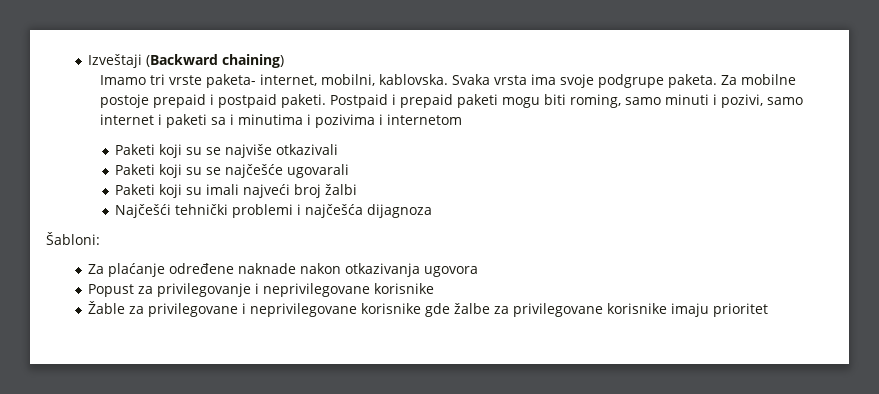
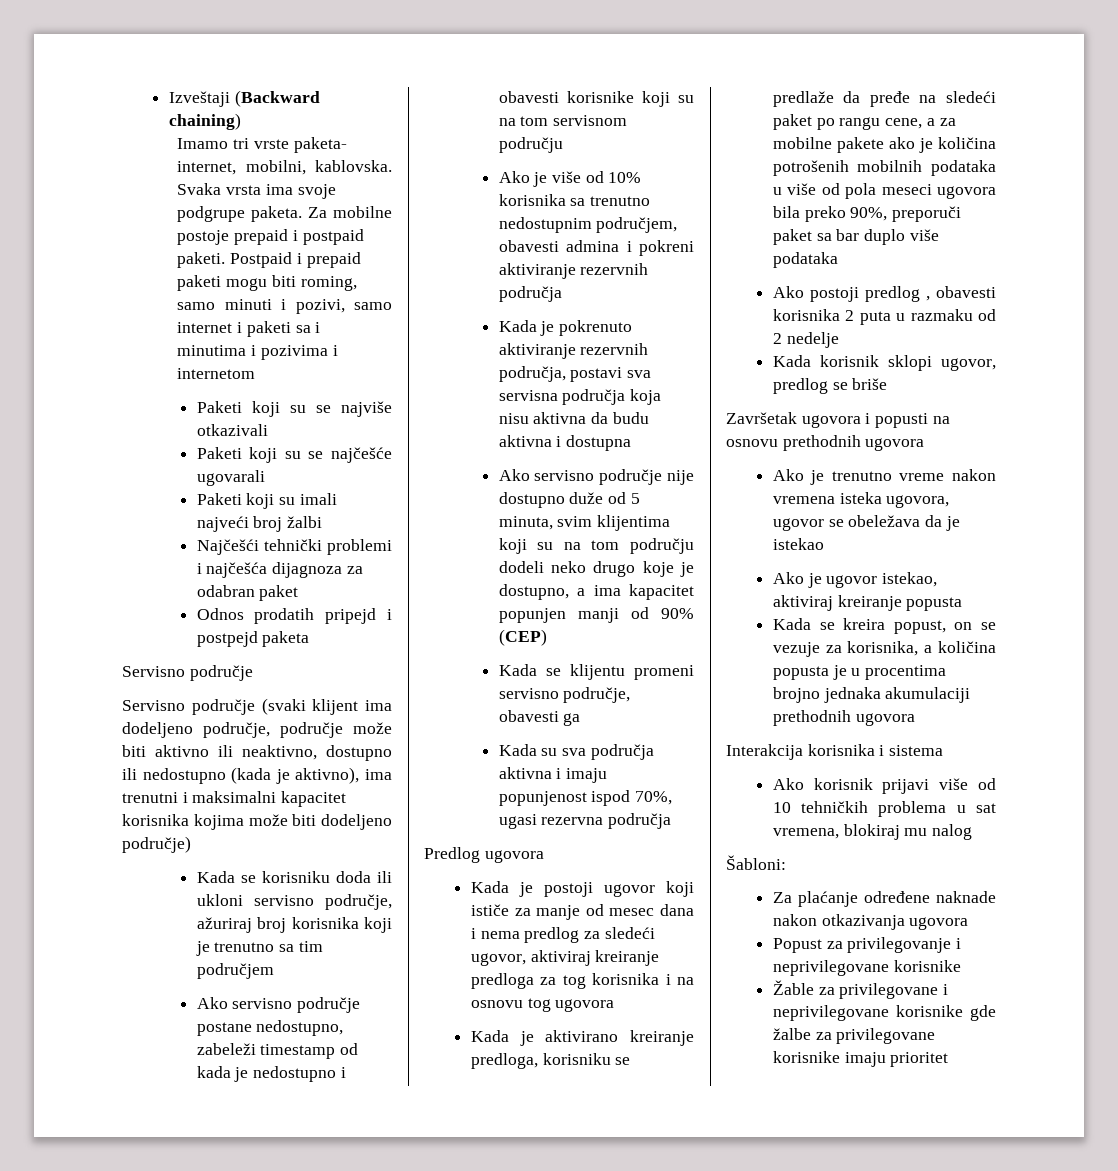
- Najčešći tehnički problemi i najčešća dijagnoza
+ Najčešći tehnički problemi i najčešća dijagnoza za odabran paket
+ Odnos prodatih pripejd i postpejd paketa
+ Servisno područje
+ Servisno područje (svaki klijent ima dodeljeno područje, područje može biti aktivno ili neaktivno, dostupno ili nedostupno (kada je aktivno), ima trenutni i maksimalni kapacitet korisnika kojima može biti dodeljeno područje)
+ Kada se korisniku doda ili ukloni servisno područje, ažuriraj broj korisnika koji je trenutno sa tim područjem
+ Ako servisno područje postane nedostupno, zabeleži timestamp od kada je nedostupno i obavesti korisnike koji su na tom servisnom području
+ Ako je više od 10% korisnika sa trenutno nedostupnim područjem, obavesti admina i pokreni aktiviranje rezervnih područja
+ Kada je pokrenuto aktiviranje rezervnih područja, postavi sva servisna područja koja nisu aktivna da budu aktivna i dostupna
+ Ako servisno područje nije dostupno duže od 5 minuta, svim klijentima koji su na tom području dodeli neko drugo koje je dostupno, a ima kapacitet popunjen manji od 90% (CEP)
+ Kada se klijentu promeni servisno područje, obavesti ga
+ Kada su sva područja aktivna i imaju popunjenost ispod 70%, ugasi rezervna područja
+ Predlog ugovora
+ Kada je postoji ugovor koji ističe za manje od mesec dana i nema predlog za sledeći ugovor, aktiviraj kreiranje predloga za tog korisnika i na osnovu tog ugovora
+ Kada je aktivirano kreiranje predloga, korisniku se predlaže da pređe na sledeći paket po rangu cene, a za mobilne pakete ako je količina potrošenih mobilnih podataka u više od pola meseci ugovora bila preko 90%, preporuči paket sa bar duplo više podataka
+ Ako postoji predlog , obavesti korisnika 2 puta u razmaku od 2 nedelje
+ Kada korisnik sklopi ugovor, predlog se briše
+ Završetak ugovora i popusti na osnovu prethodnih ugovora
+ Ako je trenutno vreme nakon vremena isteka ugovora, ugovor se obeležava da je istekao
+ Ako je ugovor istekao, aktiviraj kreiranje popusta
+ Kada se kreira popust, on se vezuje za korisnika, a količina popusta je u procentima brojno jednaka akumulaciji prethodnih ugovora
+ Interakcija korisnika i sistema
+ Ako korisnik prijavi više od 10 tehničkih problema u sat vremena, blokiraj mu nalog

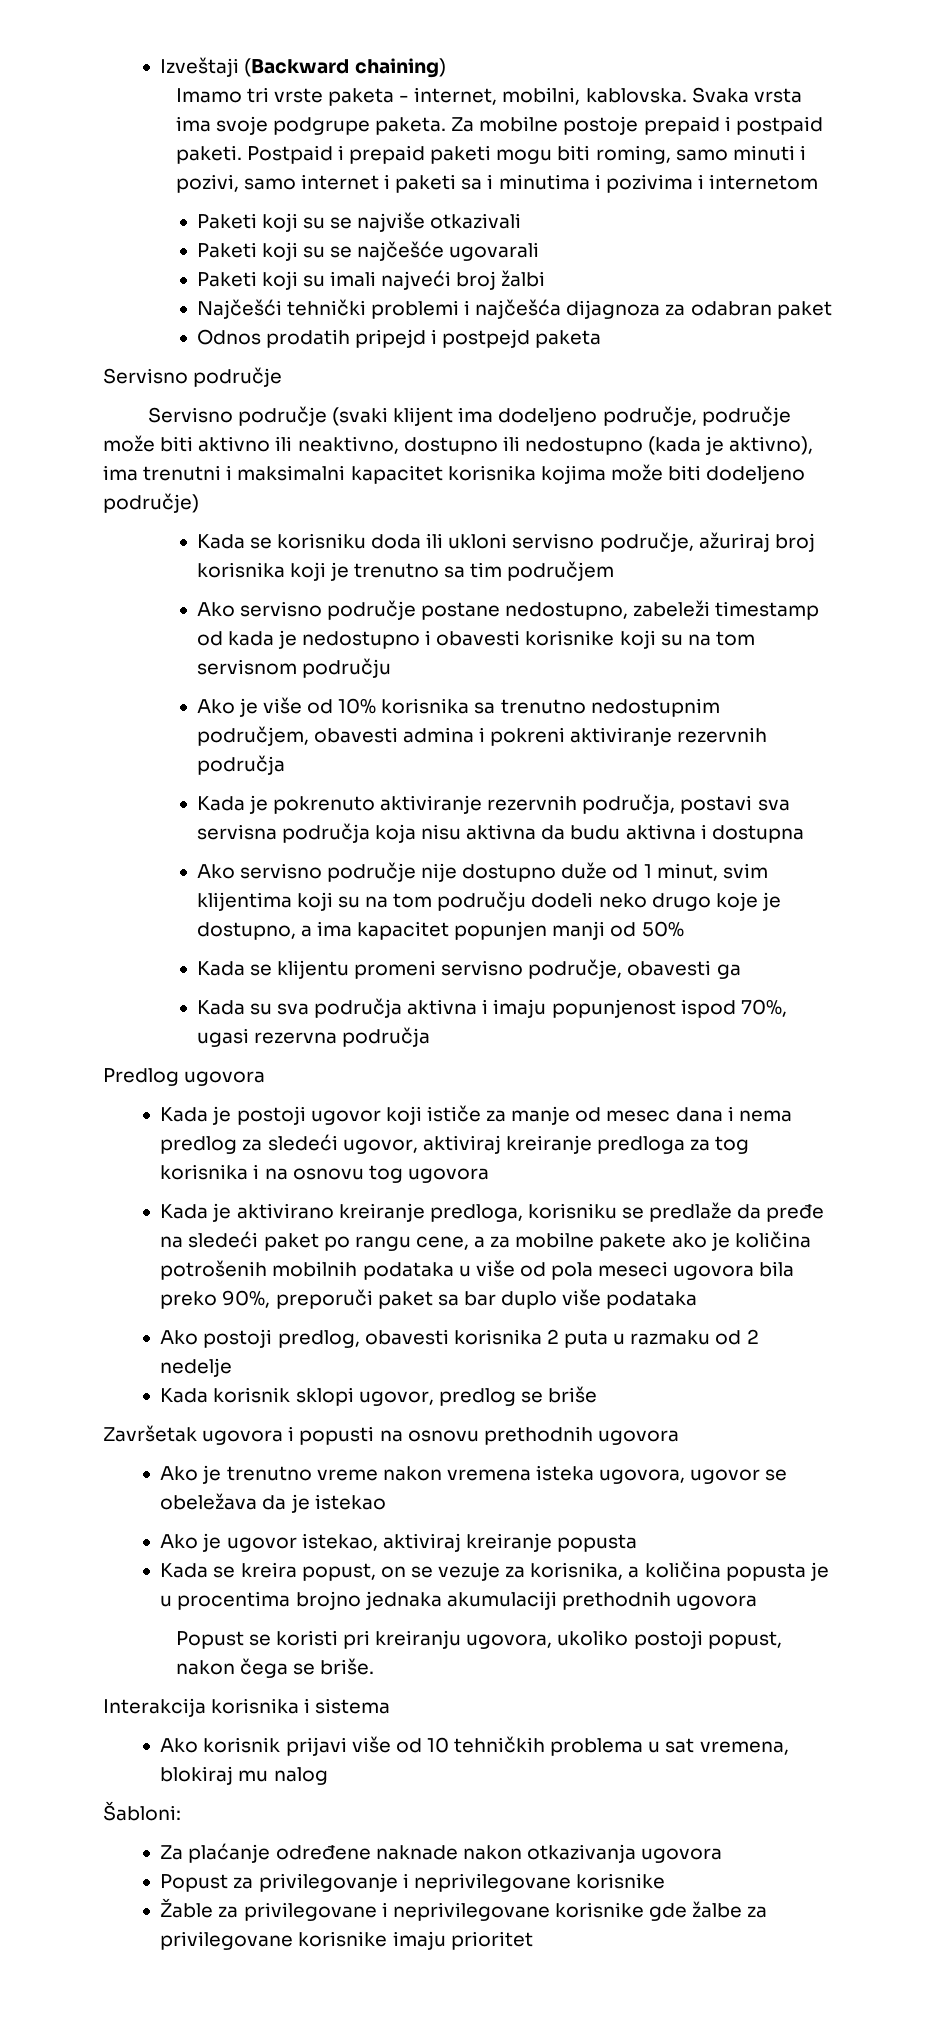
- Imamo tri vrste paketa- internet, mobilni, kablovska.
+ Imamo tri vrste paketa - internet, mobilni, kablovska.
- Ako servisno područje nije dostupno duže od 5 minuta, svim klijentima koji su na tom području dodeli neko drugo koje je dostupno, a ima kapacitet popunjen manji od 90% (CEP)
+ Ako servisno područje nije dostupno duže od 1 minut, svim klijentima koji su na tom području dodeli neko drugo koje je dostupno, a ima kapacitet popunjen manji od 50%
- Ako postoji predlog , obavesti korisnika 2 puta u razmaku od 2 nedelje
+ Ako postoji predlog, obavesti korisnika 2 puta u razmaku od 2 nedelje
+ Popust se koristi pri kreiranju ugovora, ukoliko postoji popust, nakon čega se briše.

